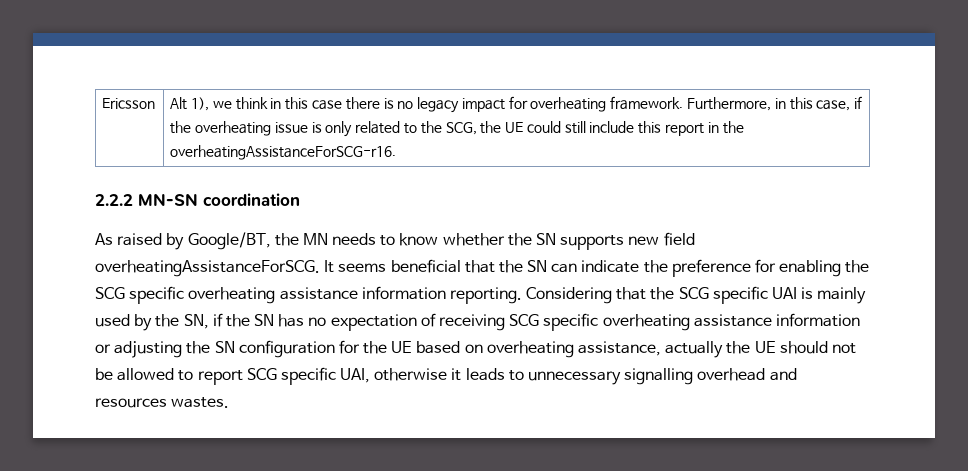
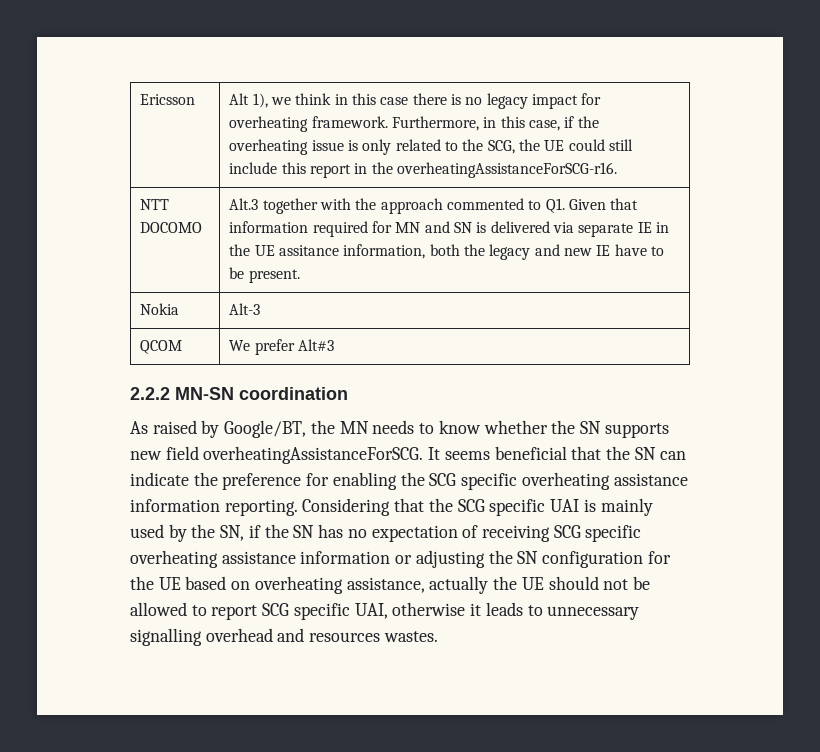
+ NTT DOCOMO | Alt.3 together with the approach commented to Q1. Given that information required for MN and SN is delivered via separate IE in the UE assitance information, both the legacy and new IE have to be present.
+ Nokia | Alt-3
+ QCOM | We prefer Alt#3

